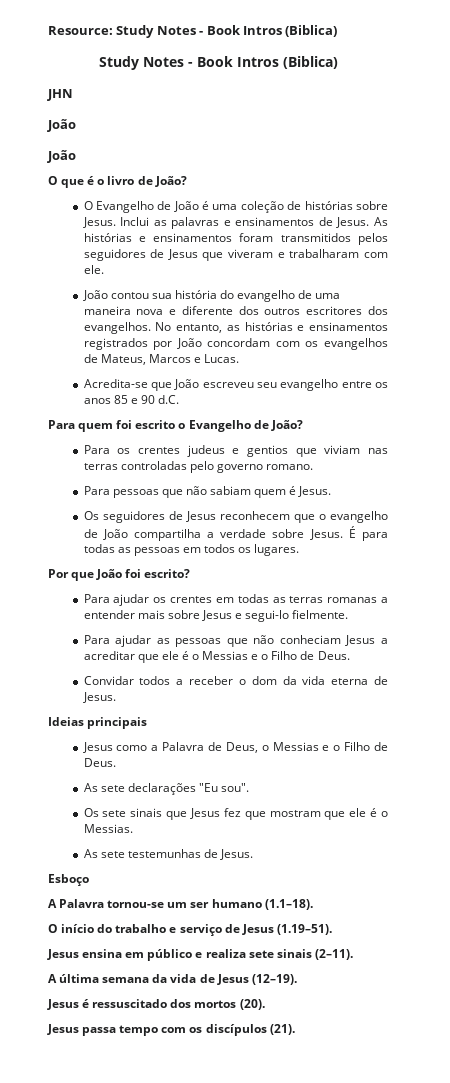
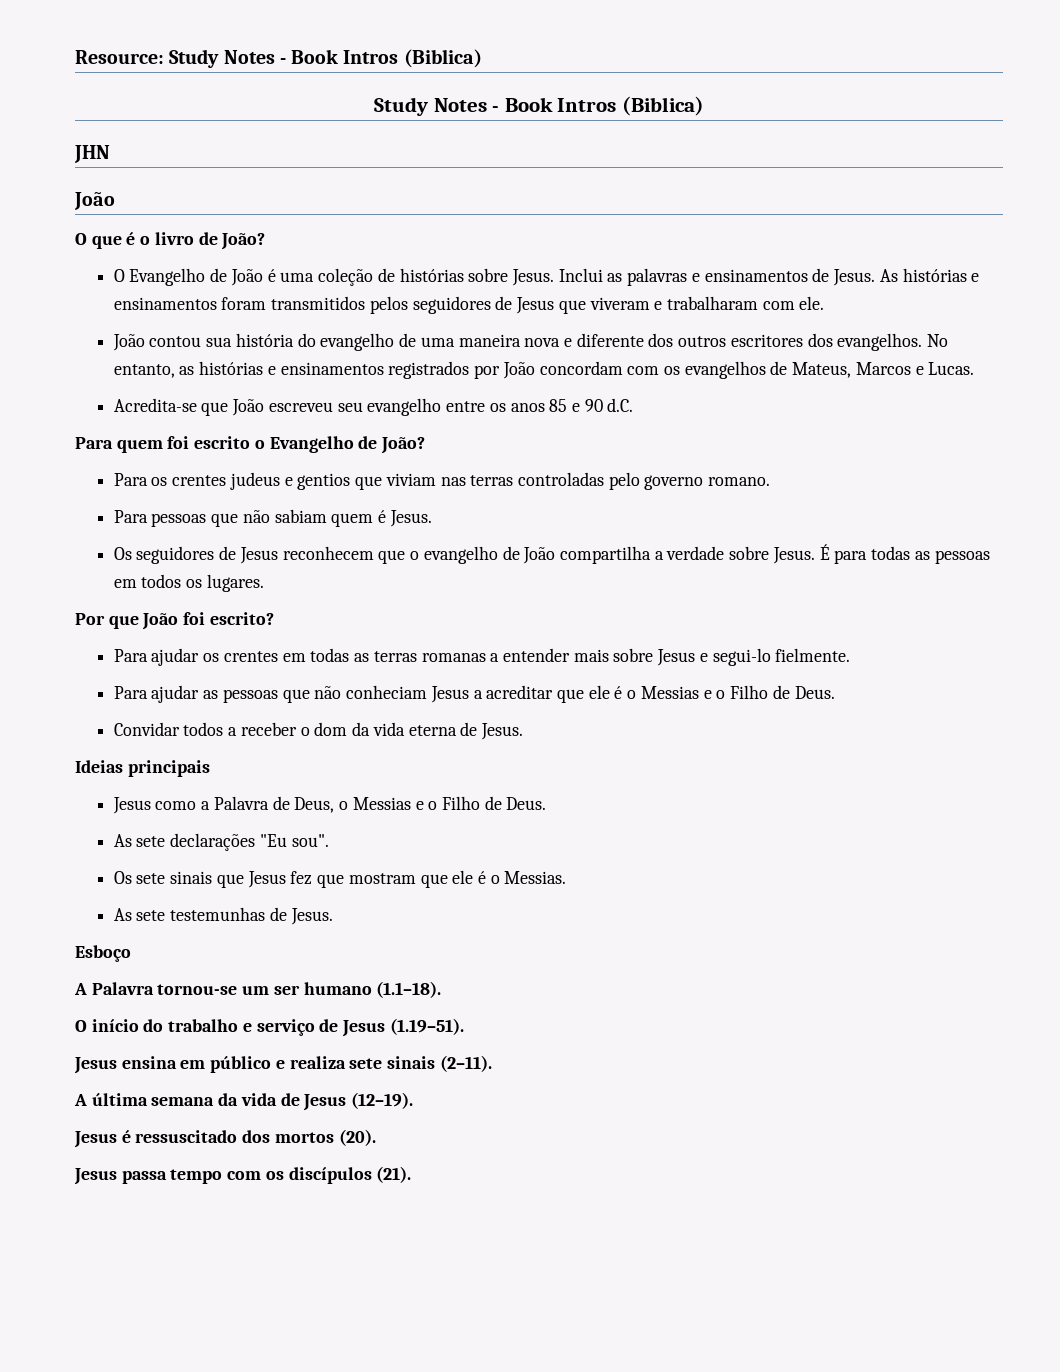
  JHN
- João

